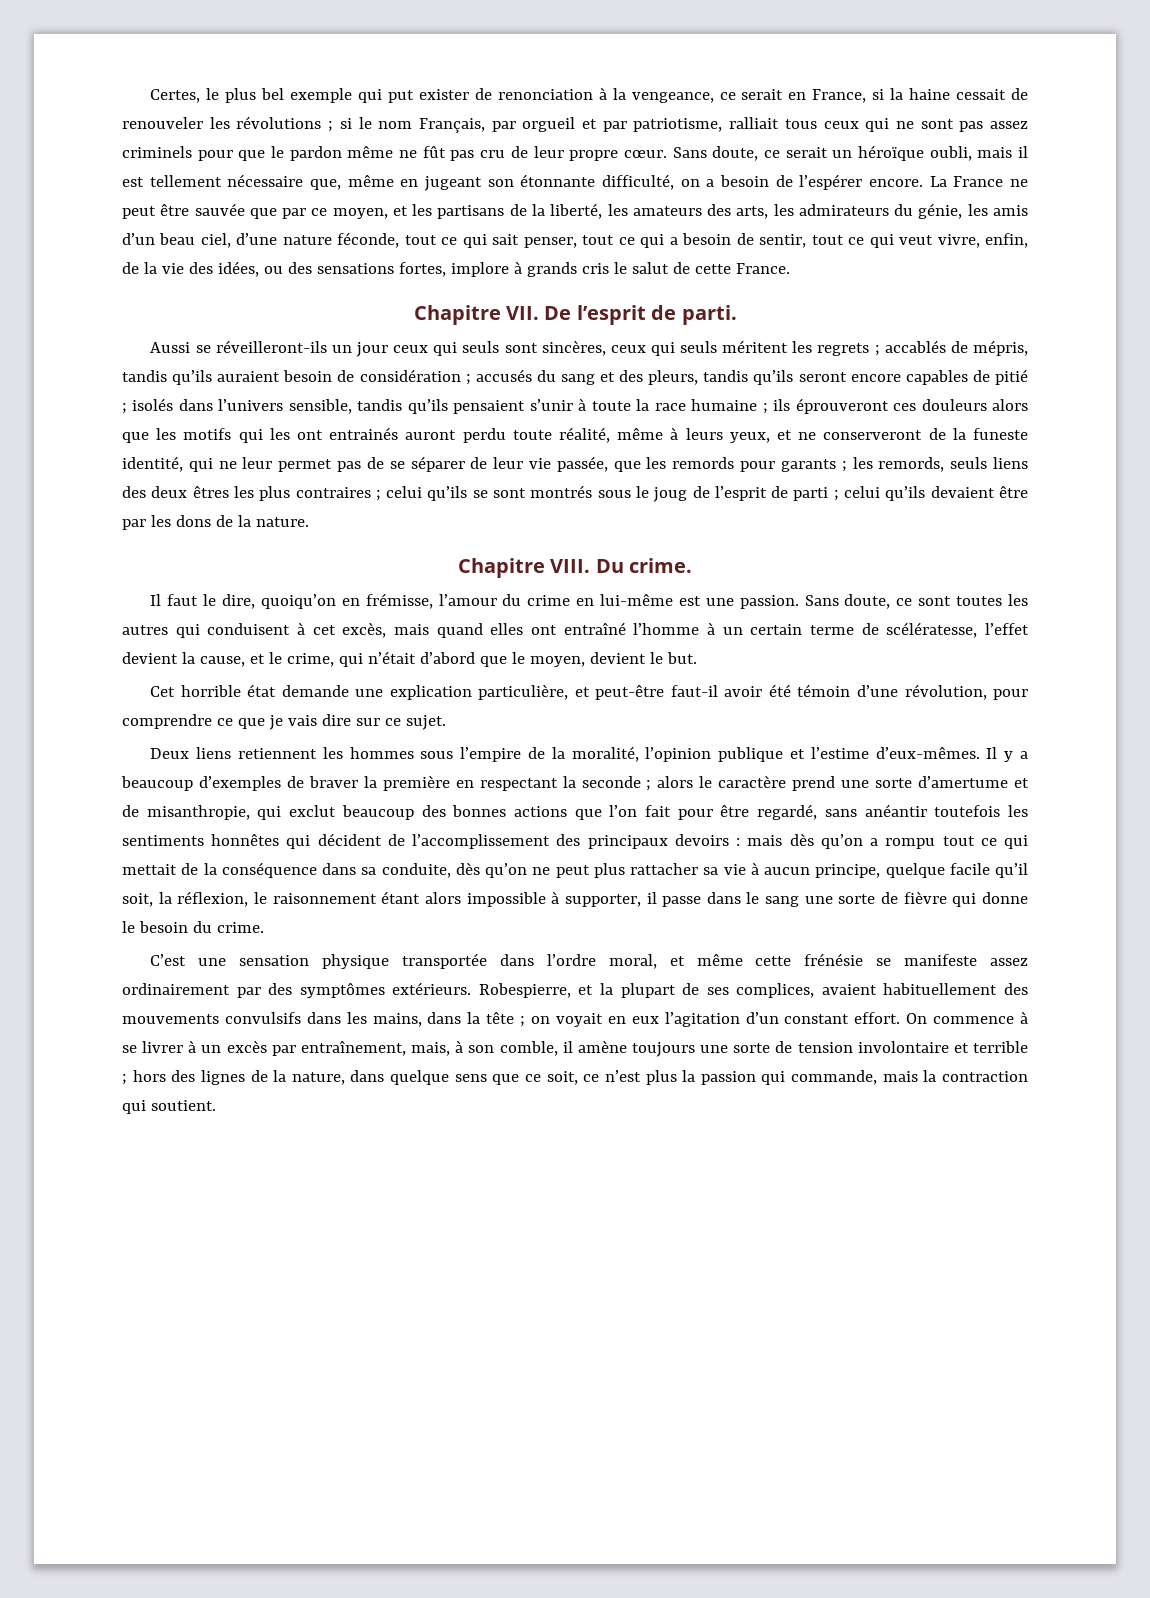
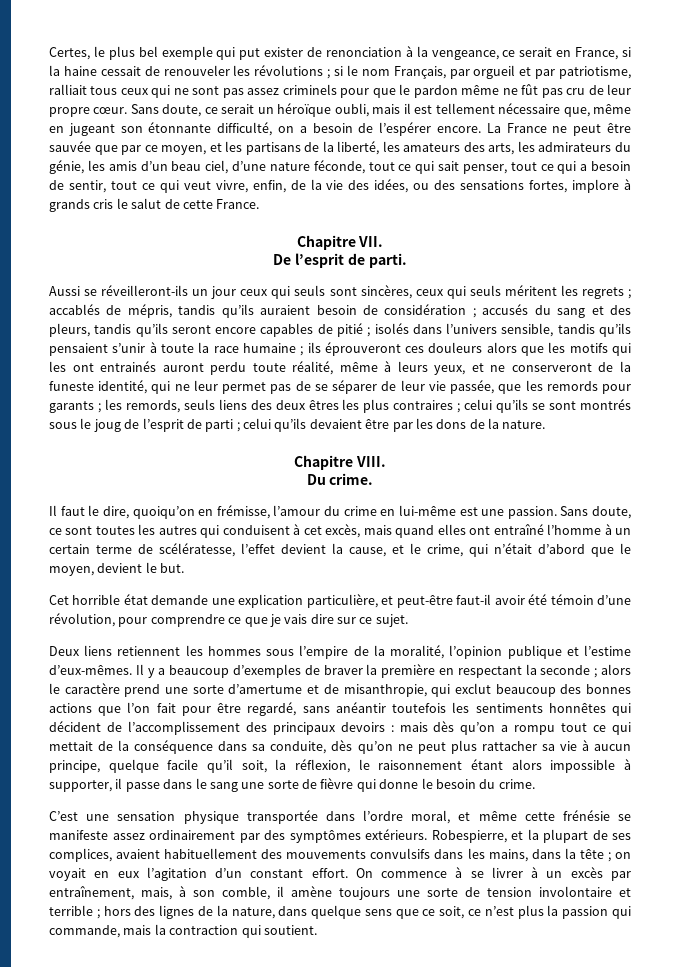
- Chapitre VII. De l’esprit de parti.
+ Chapitre VII.
+ De l’esprit de parti.
- Chapitre VIII. Du crime.
+ Chapitre VIII.
+ Du crime.

